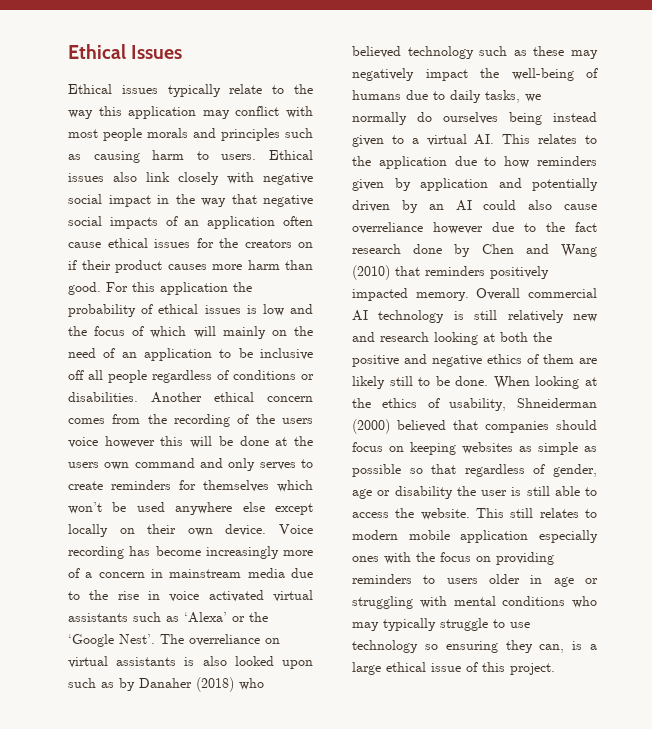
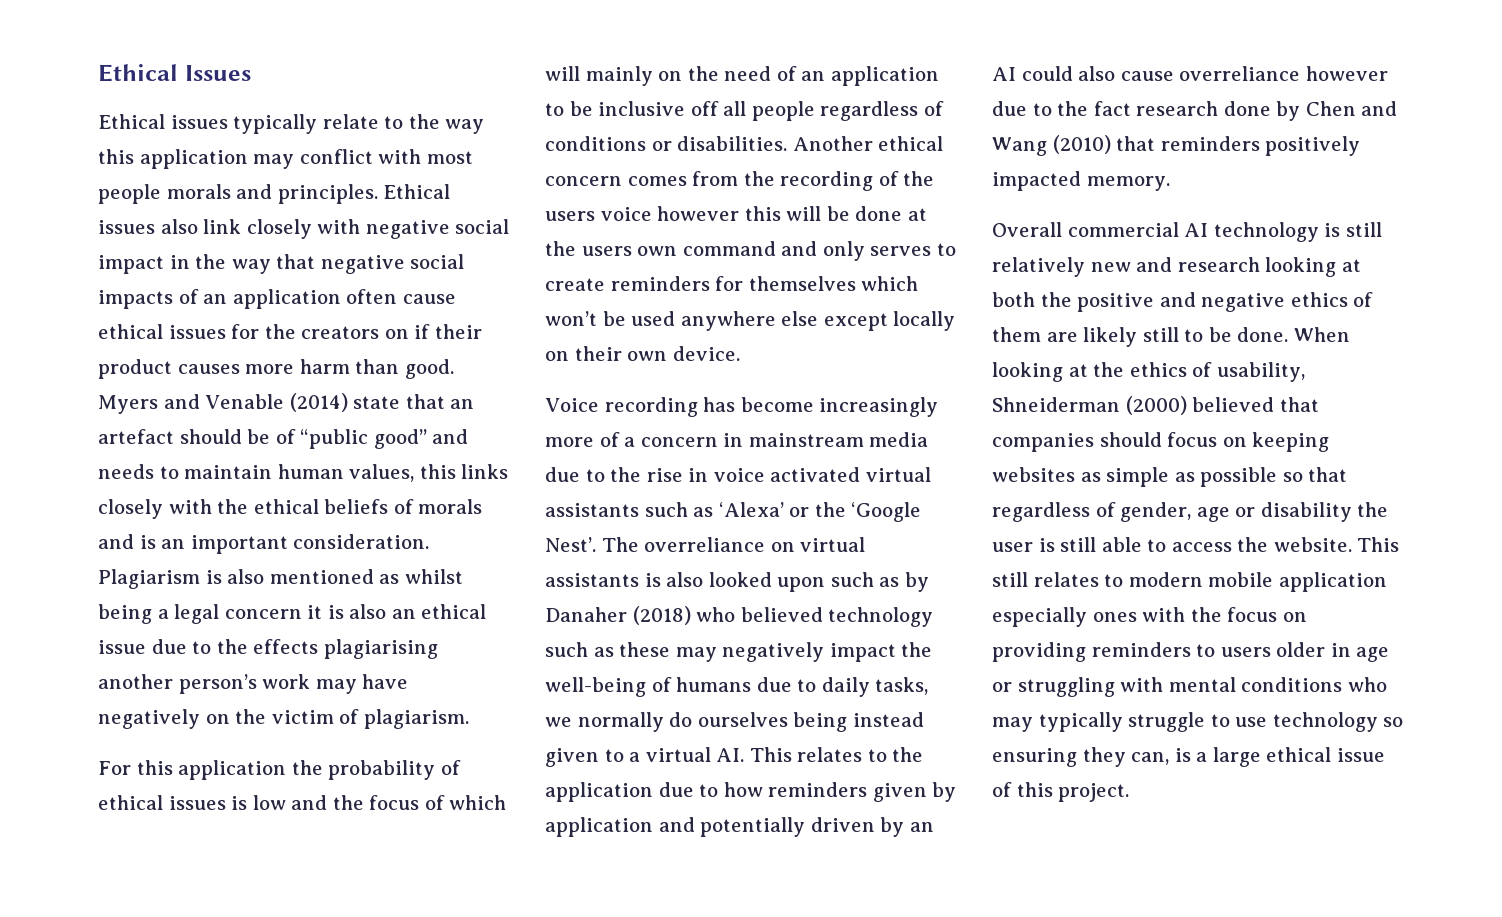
- Ethical issues typically relate to the way this application may conflict with most people morals and principles such as causing harm to users.
+ Ethical issues typically relate to the way this application may conflict with most people morals and principles.
- Ethical issues also link closely with negative social impact in the way that negative social impacts of an application often cause ethical issues for the creators on if their product causes more harm than good. For this application the probability of ethical issues is low and the focus of which will mainly on the need of an application to be inclusive off all people regardless of conditions or disabilities.
+ Ethical issues also link closely with negative social impact in the way that negative social impacts of an application often cause ethical issues for the creators on if their product causes more harm than good. Myers and Venable (2014) state that an artefact should be of “public good” and needs to maintain human values, this links closely with the ethical beliefs of morals and is an important consideration. Plagiarism is also mentioned as whilst being a legal concern it is also an ethical issue due to the effects plagiarising another person’s work may have negatively on the victim of plagiarism.
+ For this application the probability of ethical issues is low and the focus of which will mainly on the need of an application to be inclusive off all people regardless of conditions or disabilities.
- Another ethical concern comes from the recording of the users voice however this will be done at the users own command and only serves to create reminders for themselves which won’t be used anywhere else except locally on their own device. Voice recording has become increasingly more of a concern in mainstream media due to the rise in voice activated virtual assistants such as ‘Alexa’ or the ‘Google Nest’.
+ Another ethical concern comes from the recording of the users voice however this will be done at the users own command and only serves to create reminders for themselves which won’t be used anywhere else except locally on their own device.
+ Voice recording has become increasingly more of a concern in mainstream media due to the rise in voice activated virtual assistants such as ‘Alexa’ or the ‘Google Nest’.
- The overreliance on virtual assistants is also looked upon such as by Danaher (2018) who believed technology such as these may negatively impact the well-being of humans due to daily tasks, we normally do ourselves being instead given to a virtual AI. This relates to the application due to how reminders given by application and potentially driven by an AI could also cause overreliance however due to the fact research done by Chen and Wang (2010) that reminders positively impacted memory. Overall commercial AI technology is still relatively new and research looking at both the positive and negative ethics of them are likely still to be done.
+ The overreliance on virtual assistants is also looked upon such as by Danaher (2018) who believed technology such as these may negatively impact the well-being of humans due to daily tasks, we normally do ourselves being instead given to a virtual AI. This relates to the application due to how reminders given by application and potentially driven by an AI could also cause overreliance however due to the fact research done by Chen and Wang (2010) that reminders positively impacted memory.
+ Overall commercial AI technology is still relatively new and research looking at both the positive and negative ethics of them are likely still to be done.

